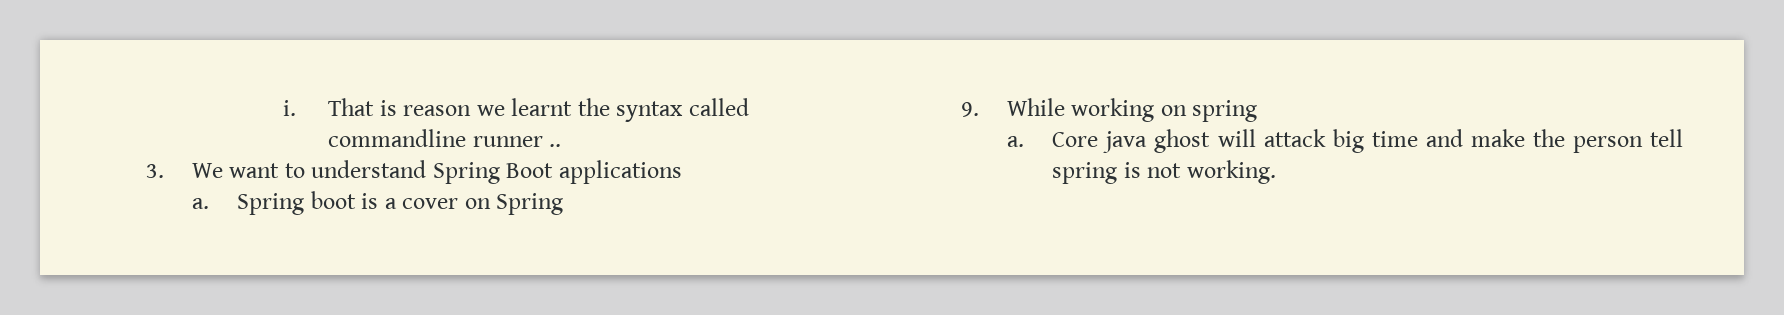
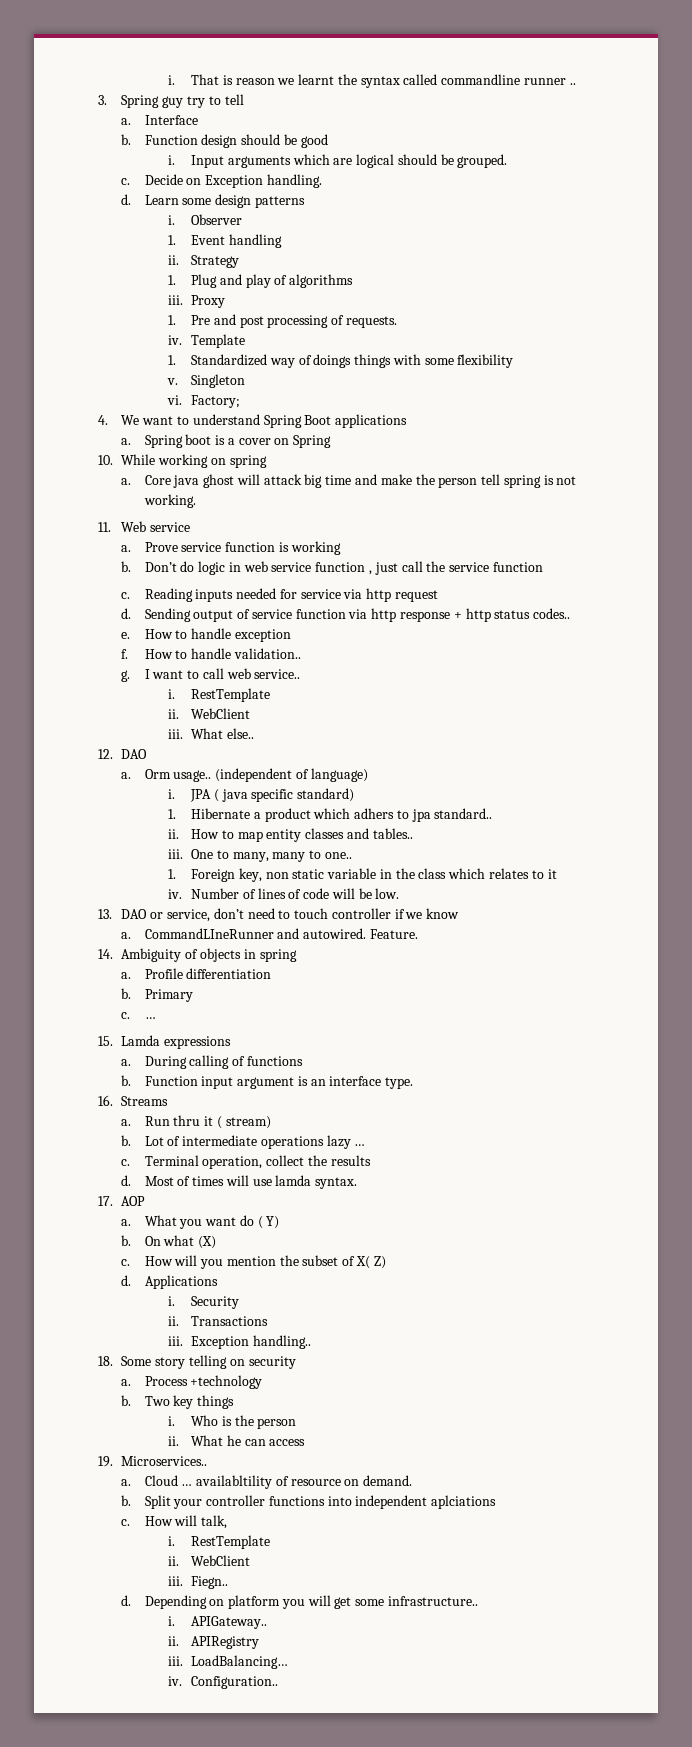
- 3. We want to understand Spring Boot applications
+ 3. Spring guy try to tell
+ a. Interface
+ b. Function design should be good
+ i. Input arguments which are logical should be grouped.
+ c. Decide on Exception handling.
+ d. Learn some design patterns
+ i. Observer
+ 1. Event handling
+ ii. Strategy
+ 1. Plug and play of algorithms
+ iii. Proxy
+ 1. Pre and post processing of requests.
+ iv. Template
+ 1. Standardized way of doings things with some flexibility
+ v. Singleton
+ vi. Factory;
+ 4. We want to understand Spring Boot applications
- 9. While working on spring
+ 10. While working on spring
+ 11. Web service
+ a. Prove service function is working
+ b. Don’t do logic in web service function , just call the service function
+ c. Reading inputs needed for service via http request
+ d. Sending output of service function via http response + http status codes..
+ e. How to handle exception
+ f. How to handle validation..
+ g. I want to call web service..
+ i. RestTemplate
+ ii. WebClient
+ iii. What else..
+ 12. DAO
+ a. Orm usage.. (independent of language)
+ i. JPA ( java specific standard)
+ 1. Hibernate a product which adhers to jpa standard..
+ ii. How to map entity classes and tables..
+ iii. One to many, many to one..
+ 1. Foreign key, non static variable in the class which relates to it
+ iv. Number of lines of code will be low.
+ 13. DAO or service, don’t need to touch controller if we know
+ a. CommandLIneRunner and autowired. Feature.
+ 14. Ambiguity of objects in spring
+ a. Profile differentiation
+ b. Primary
+ c. …
+ 15. Lamda expressions
+ a. During calling of functions
+ b. Function input argument is an interface type.
+ 16. Streams
+ a. Run thru it ( stream)
+ b. Lot of intermediate operations lazy …
+ c. Terminal operation, collect the results
+ d. Most of times will use lamda syntax.
+ 17. AOP
+ a. What you want do ( Y)
+ b. On what (X)
+ c. How will you mention the subset of X( Z)
+ d. Applications
+ i. Security
+ ii. Transactions
+ iii. Exception handling..
+ 18. Some story telling on security
+ a. Process +technology
+ b. Two key things
+ i. Who is the person
+ ii. What he can access
+ 19. Microservices..
+ a. Cloud … availabltility of resource on demand.
+ b. Split your controller functions into independent aplciations
+ c. How will talk,
+ i. RestTemplate
+ ii. WebClient
+ iii. Fiegn..
+ d. Depending on platform you will get some infrastructure..
+ i. APIGateway..
+ ii. APIRegistry
+ iii. LoadBalancing…
+ iv. Configuration..

